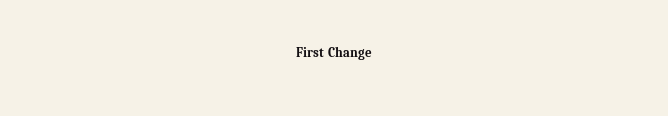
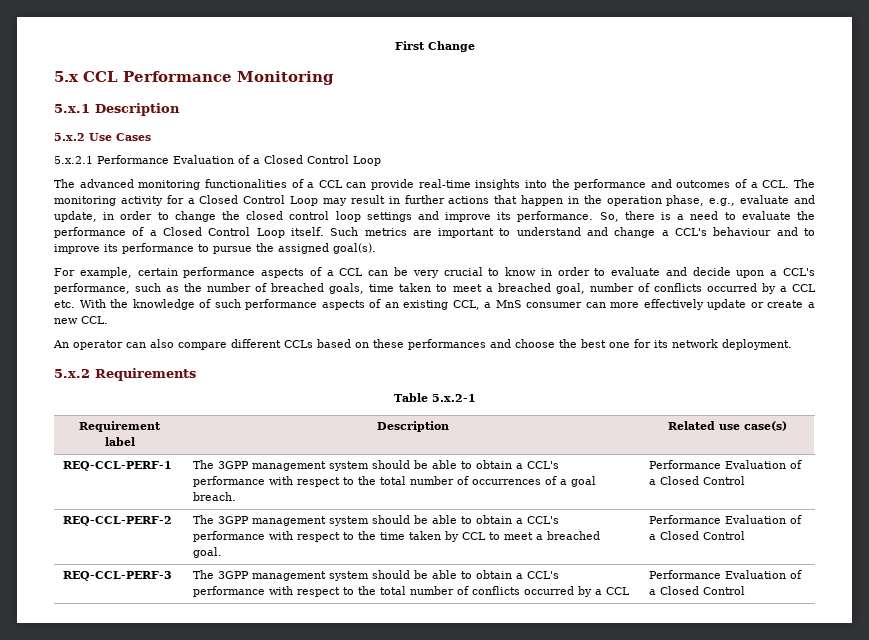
+ 5.x CCL Performance Monitoring
+ 5.x.1 Description
+ 5.x.2 Use Cases
+ 5.x.2.1 Performance Evaluation of a Closed Control Loop
+ The advanced monitoring functionalities of a CCL can provide real-time insights into the performance and outcomes of a CCL. The monitoring activity for a Closed Control Loop may result in further actions that happen in the operation phase, e.g., evaluate and update, in order to change the closed control loop settings and improve its performance. So, there is a need to evaluate the performance of a Closed Control Loop itself. Such metrics are important to understand and change a CCL's behaviour and to improve its performance to pursue the assigned goal(s).
+ For example, certain performance aspects of a CCL can be very crucial to know in order to evaluate and decide upon a CCL's performance, such as the number of breached goals, time taken to meet a breached goal, number of conflicts occurred by a CCL etc. With the knowledge of such performance aspects of an existing CCL, a MnS consumer can more effectively update or create a new CCL.
+ An operator can also compare different CCLs based on these performances and choose the best one for its network deployment.
+ 5.x.2 Requirements
+ Table 5.x.2-1
+ Requirement label | Description | Related use case(s)
+ REQ-CCL-PERF-1 | The 3GPP management system should be able to obtain a CCL's performance with respect to the total number of occurrences of a goal breach. | Performance Evaluation of a Closed Control
+ REQ-CCL-PERF-2 | The 3GPP management system should be able to obtain a CCL's performance with respect to the time taken by CCL to meet a breached goal. | Performance Evaluation of a Closed Control
+ REQ-CCL-PERF-3 | The 3GPP management system should be able to obtain a CCL's performance with respect to the total number of conflicts occurred by a CCL | Performance Evaluation of a Closed Control

